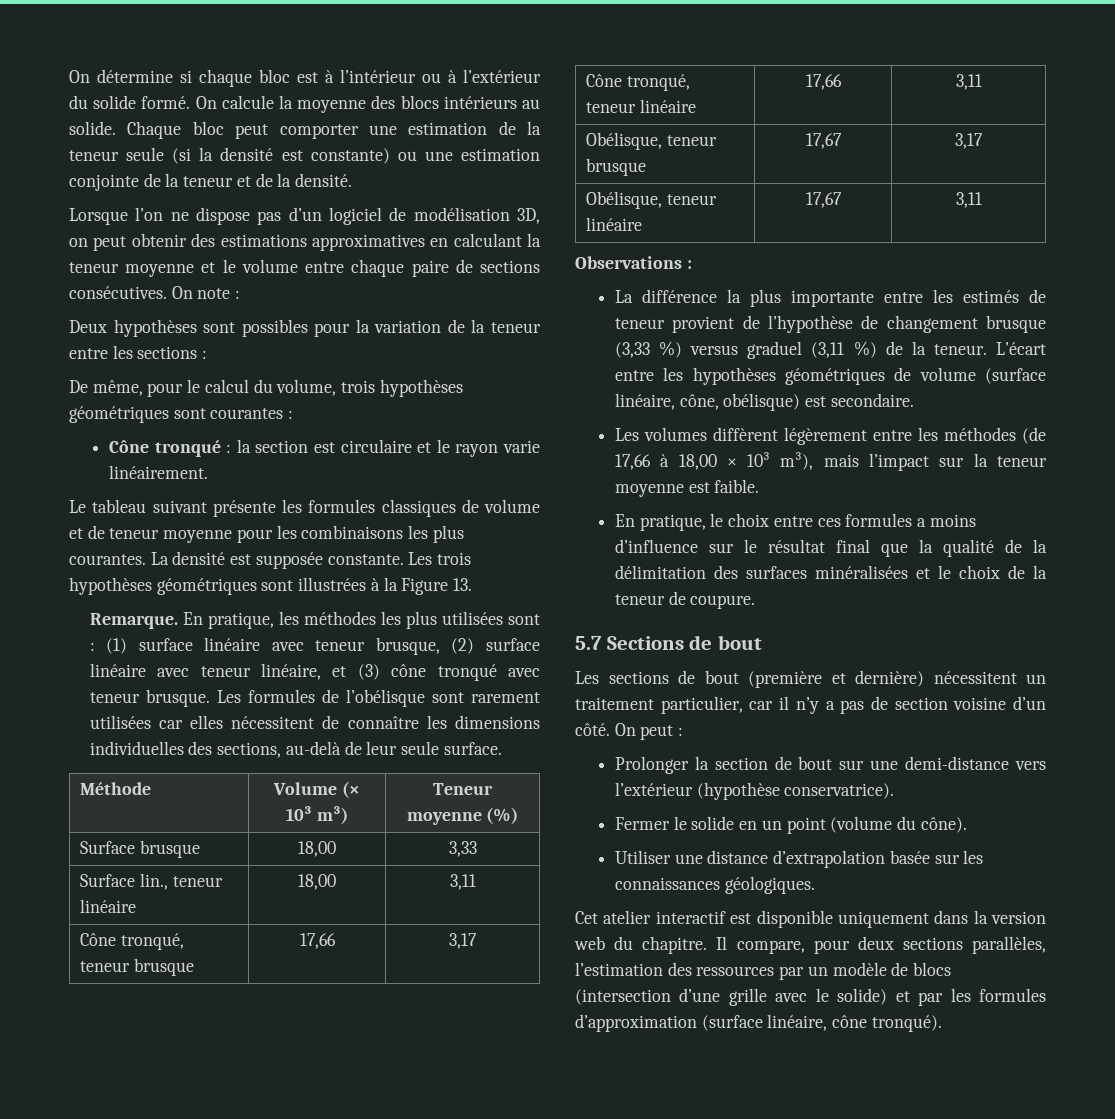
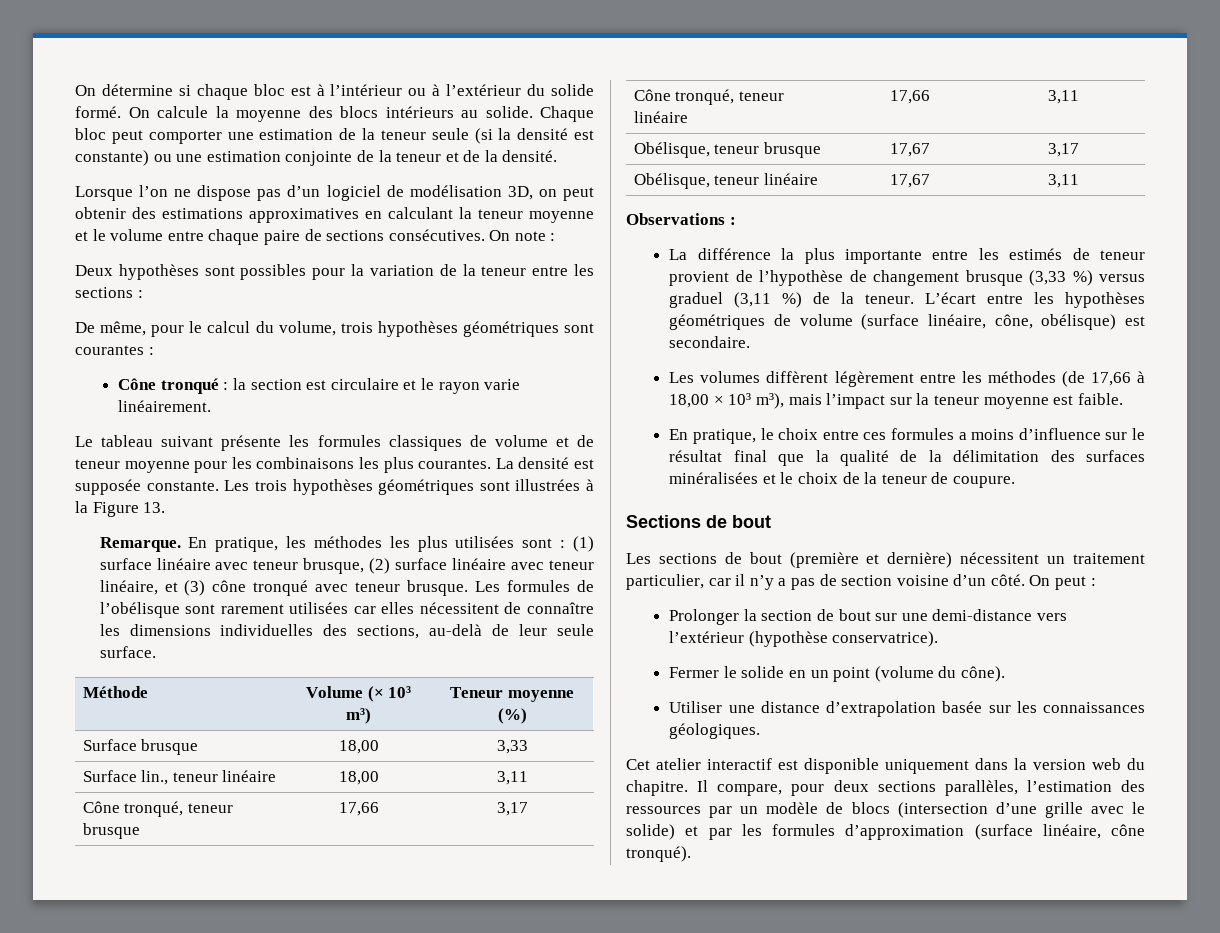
- 5.7 Sections de bout
+ Sections de bout

